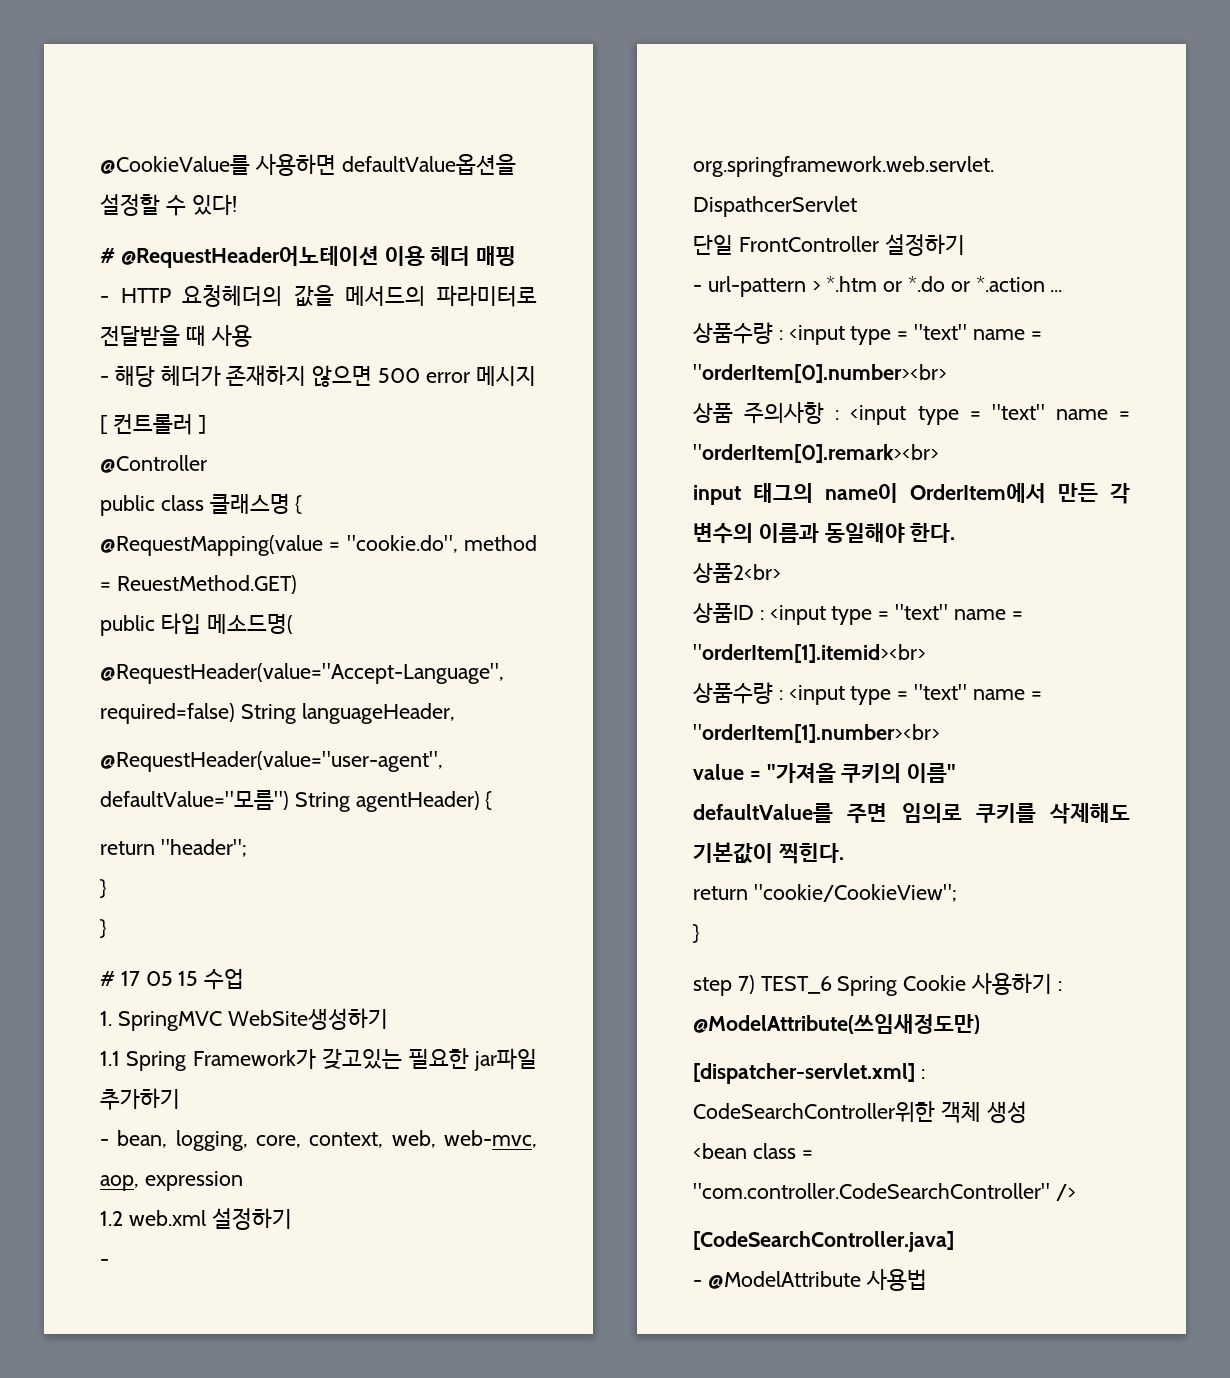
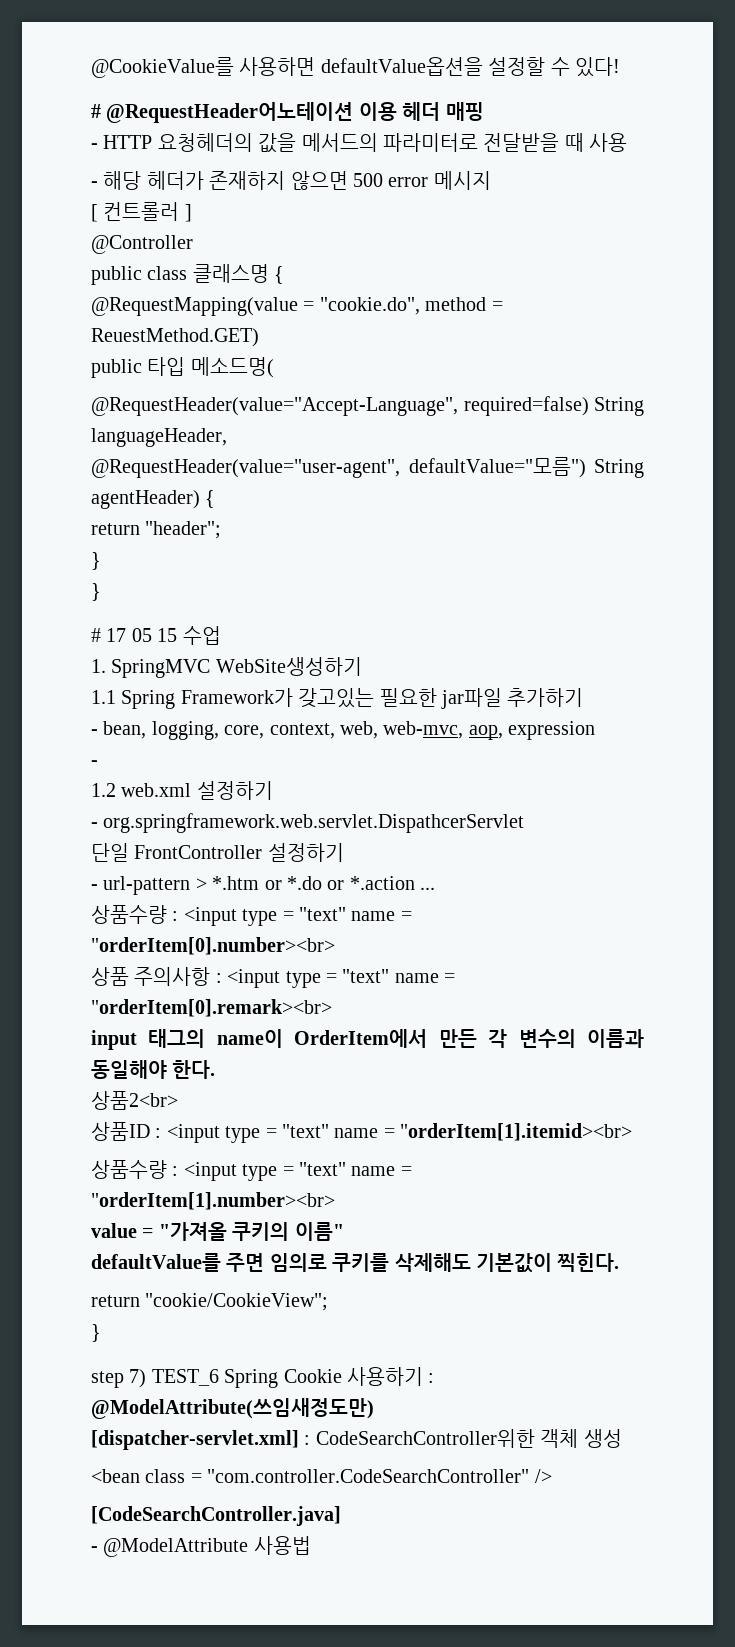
  - bean, logging, core, context, web, web-mvc, aop, expression
+ -

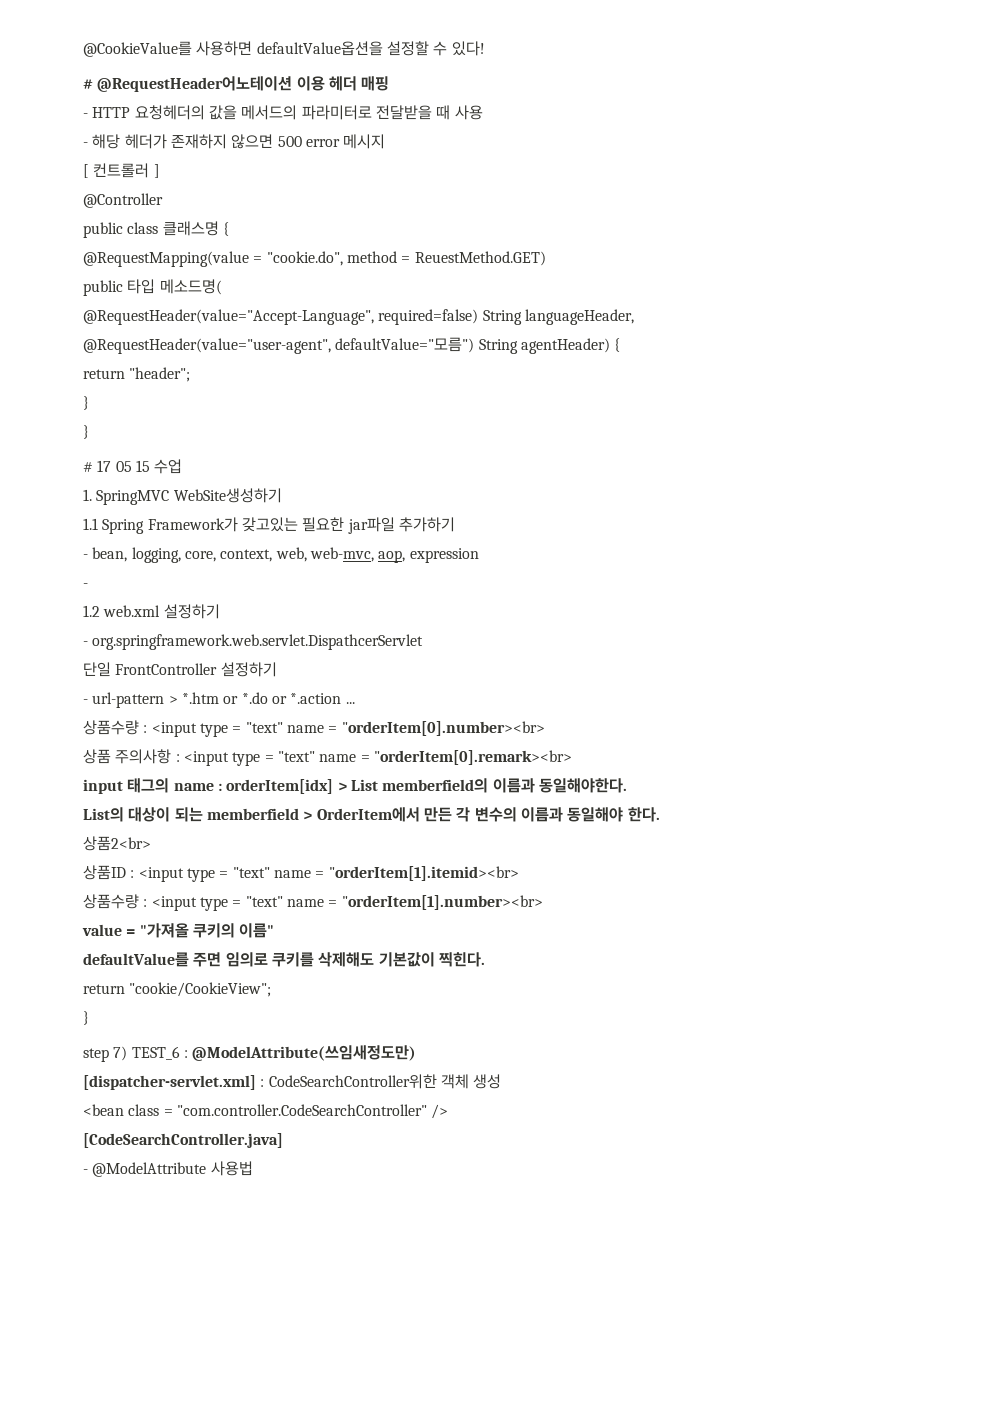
- input 태그의 name이 OrderItem에서 만든 각 변수의 이름과 동일해야 한다.
+ input 태그의 name : orderItem[idx] > List memberfield의 이름과 동일해야한다.
+ List의 대상이 되는 memberfield > OrderItem에서 만든 각 변수의 이름과 동일해야 한다.
- step 7) TEST_6 Spring Cookie 사용하기 : @ModelAttribute(쓰임새정도만)
+ step 7) TEST_6 : @ModelAttribute(쓰임새정도만)

